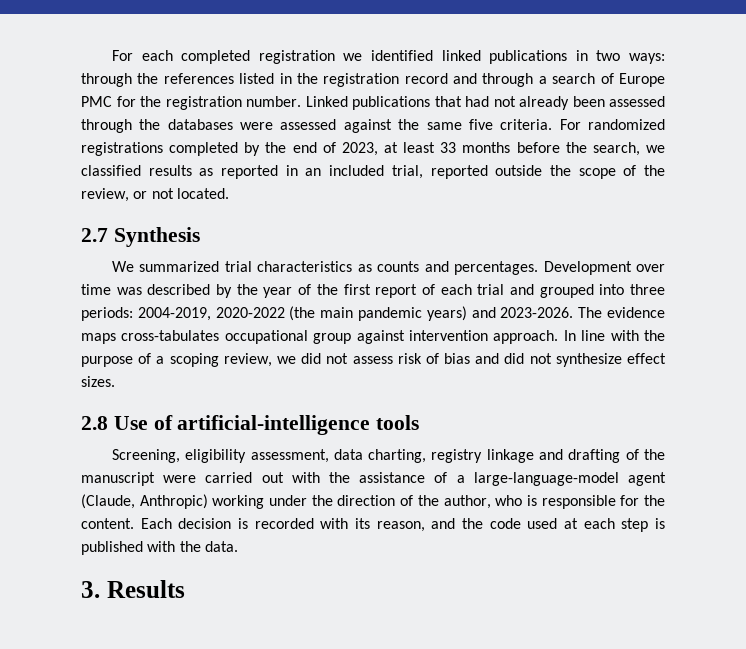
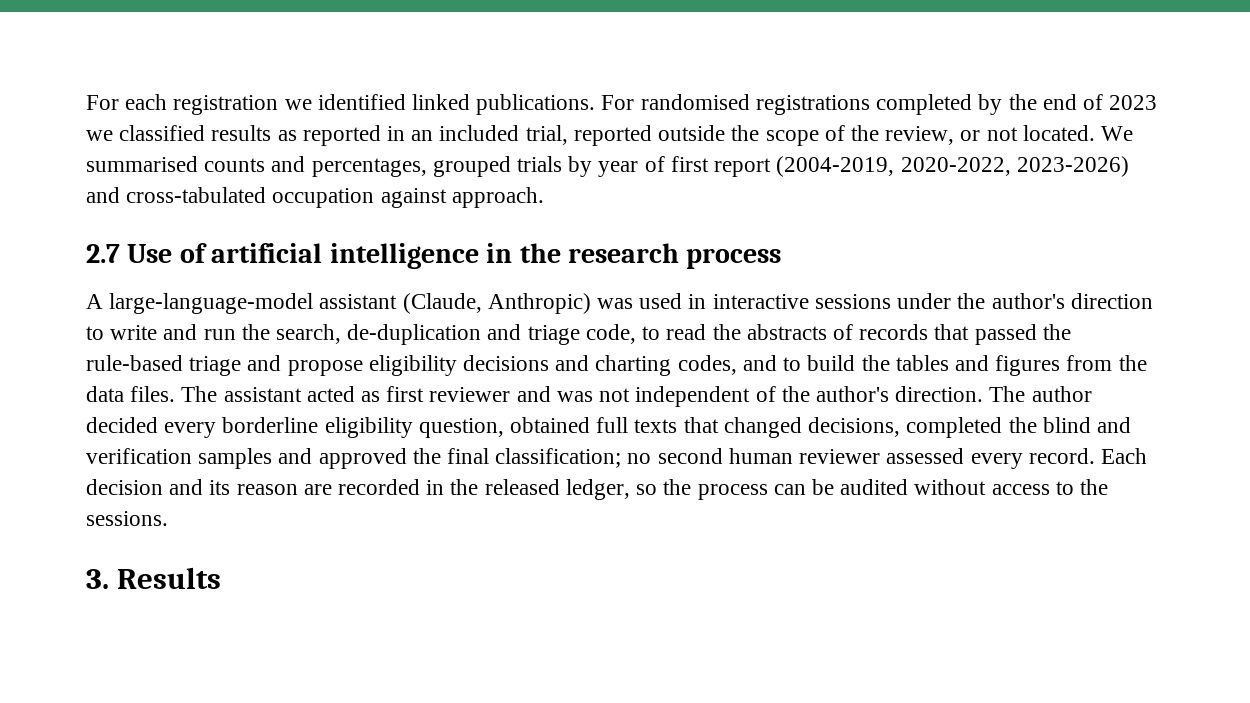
- For each completed registration we identified linked publications in two ways: through the references listed in the registration record and through a search of Europe PMC for the registration number. Linked publications that had not already been assessed through the databases were assessed against the same five criteria. For randomized registrations completed by the end of 2023, at least 33 months before the search, we classified results as reported in an included trial, reported outside the scope of the review, or not located.
- 2.7 Synthesis
- We summarized trial characteristics as counts and percentages. Development over time was described by the year of the first report of each trial and grouped into three periods: 2004-2019, 2020-2022 (the main pandemic years) and 2023-2026. The evidence maps cross-tabulates occupational group against intervention approach. In line with the purpose of a scoping review, we did not assess risk of bias and did not synthesize effect sizes.
- 2.8 Use of artificial-intelligence tools
- Screening, eligibility assessment, data charting, registry linkage and drafting of the manuscript were carried out with the assistance of a large-language-model agent (Claude, Anthropic) working under the direction of the author, who is responsible for the content. Each decision is recorded with its reason, and the code used at each step is published with the data.
+ For each registration we identified linked publications. For randomised registrations completed by the end of 2023 we classified results as reported in an included trial, reported outside the scope of the review, or not located. We summarised counts and percentages, grouped trials by year of first report (2004-2019, 2020-2022, 2023-2026) and cross-tabulated occupation against approach.
+ 2.7 Use of artificial intelligence in the research process
+ A large-language-model assistant (Claude, Anthropic) was used in interactive sessions under the author's direction to write and run the search, de-duplication and triage code, to read the abstracts of records that passed the rule-based triage and propose eligibility decisions and charting codes, and to build the tables and figures from the data files. The assistant acted as first reviewer and was not independent of the author's direction. The author decided every borderline eligibility question, obtained full texts that changed decisions, completed the blind and verification samples and approved the final classification; no second human reviewer assessed every record. Each decision and its reason are recorded in the released ledger, so the process can be audited without access to the sessions.

